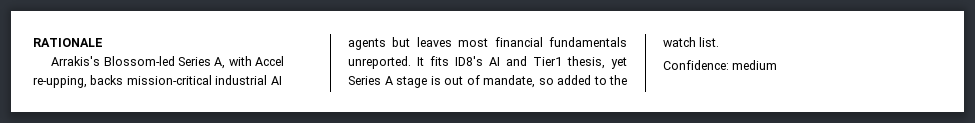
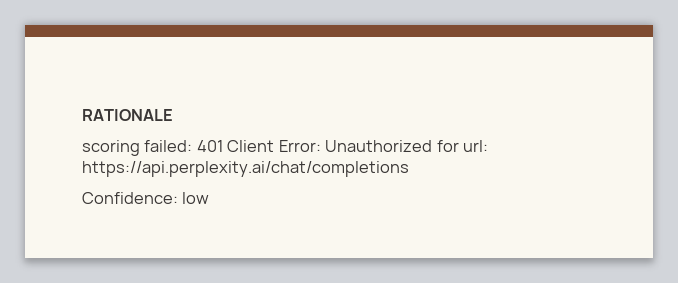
- Arrakis's Blossom-led Series A, with Accel re-upping, backs mission-critical industrial AI agents but leaves most financial fundamentals unreported. It fits ID8's AI and Tier1 thesis, yet Series A stage is out of mandate, so added to the watch list.
+ scoring failed: 401 Client Error: Unauthorized for url: https://api.perplexity.ai/chat/completions
- Confidence: medium
+ Confidence: low

